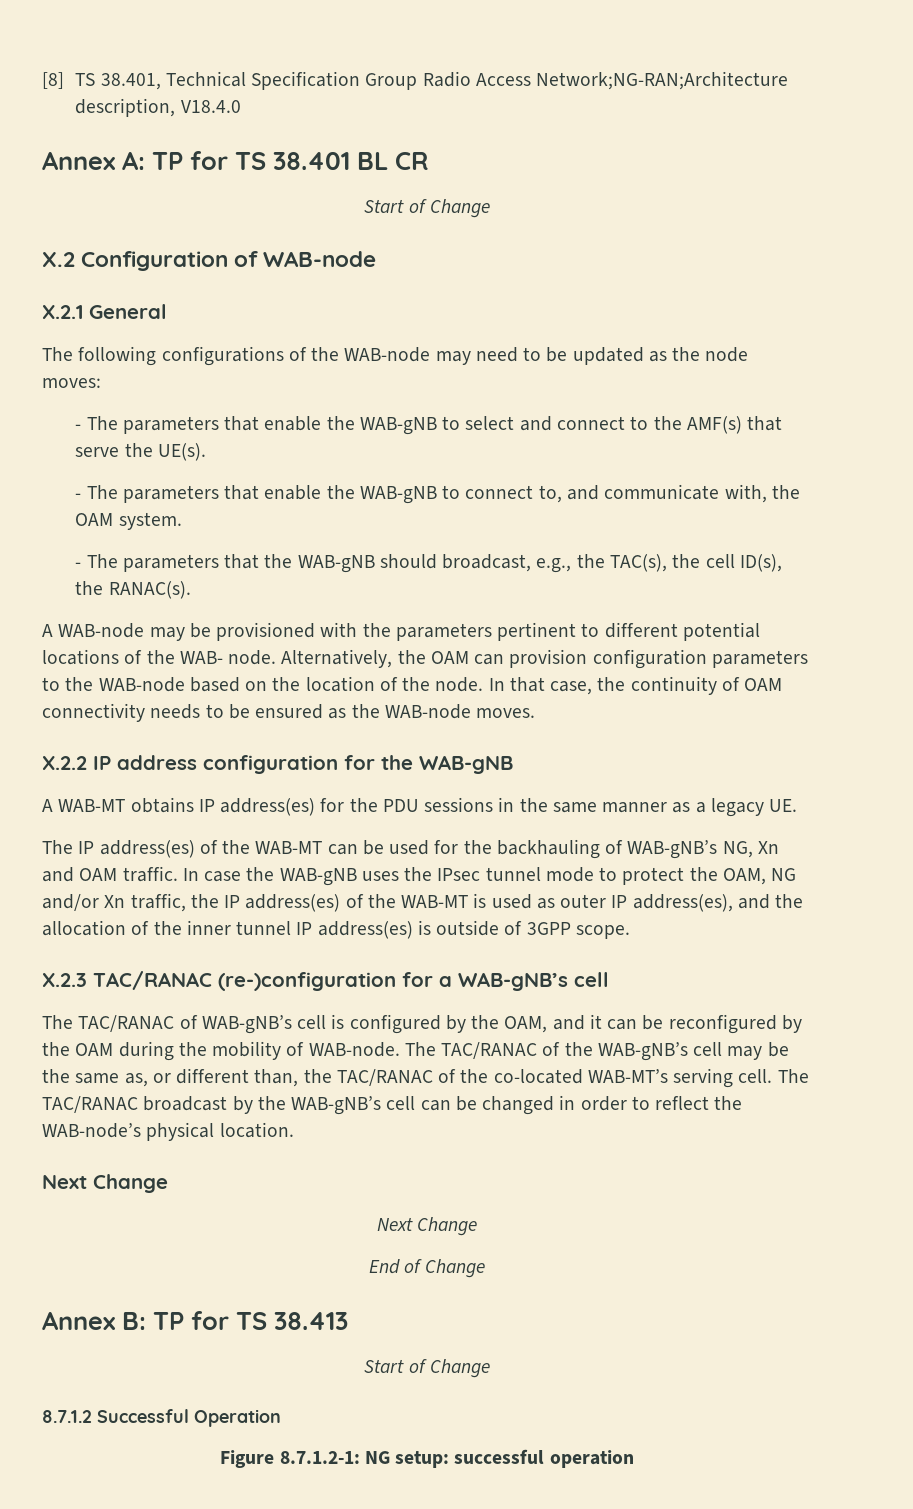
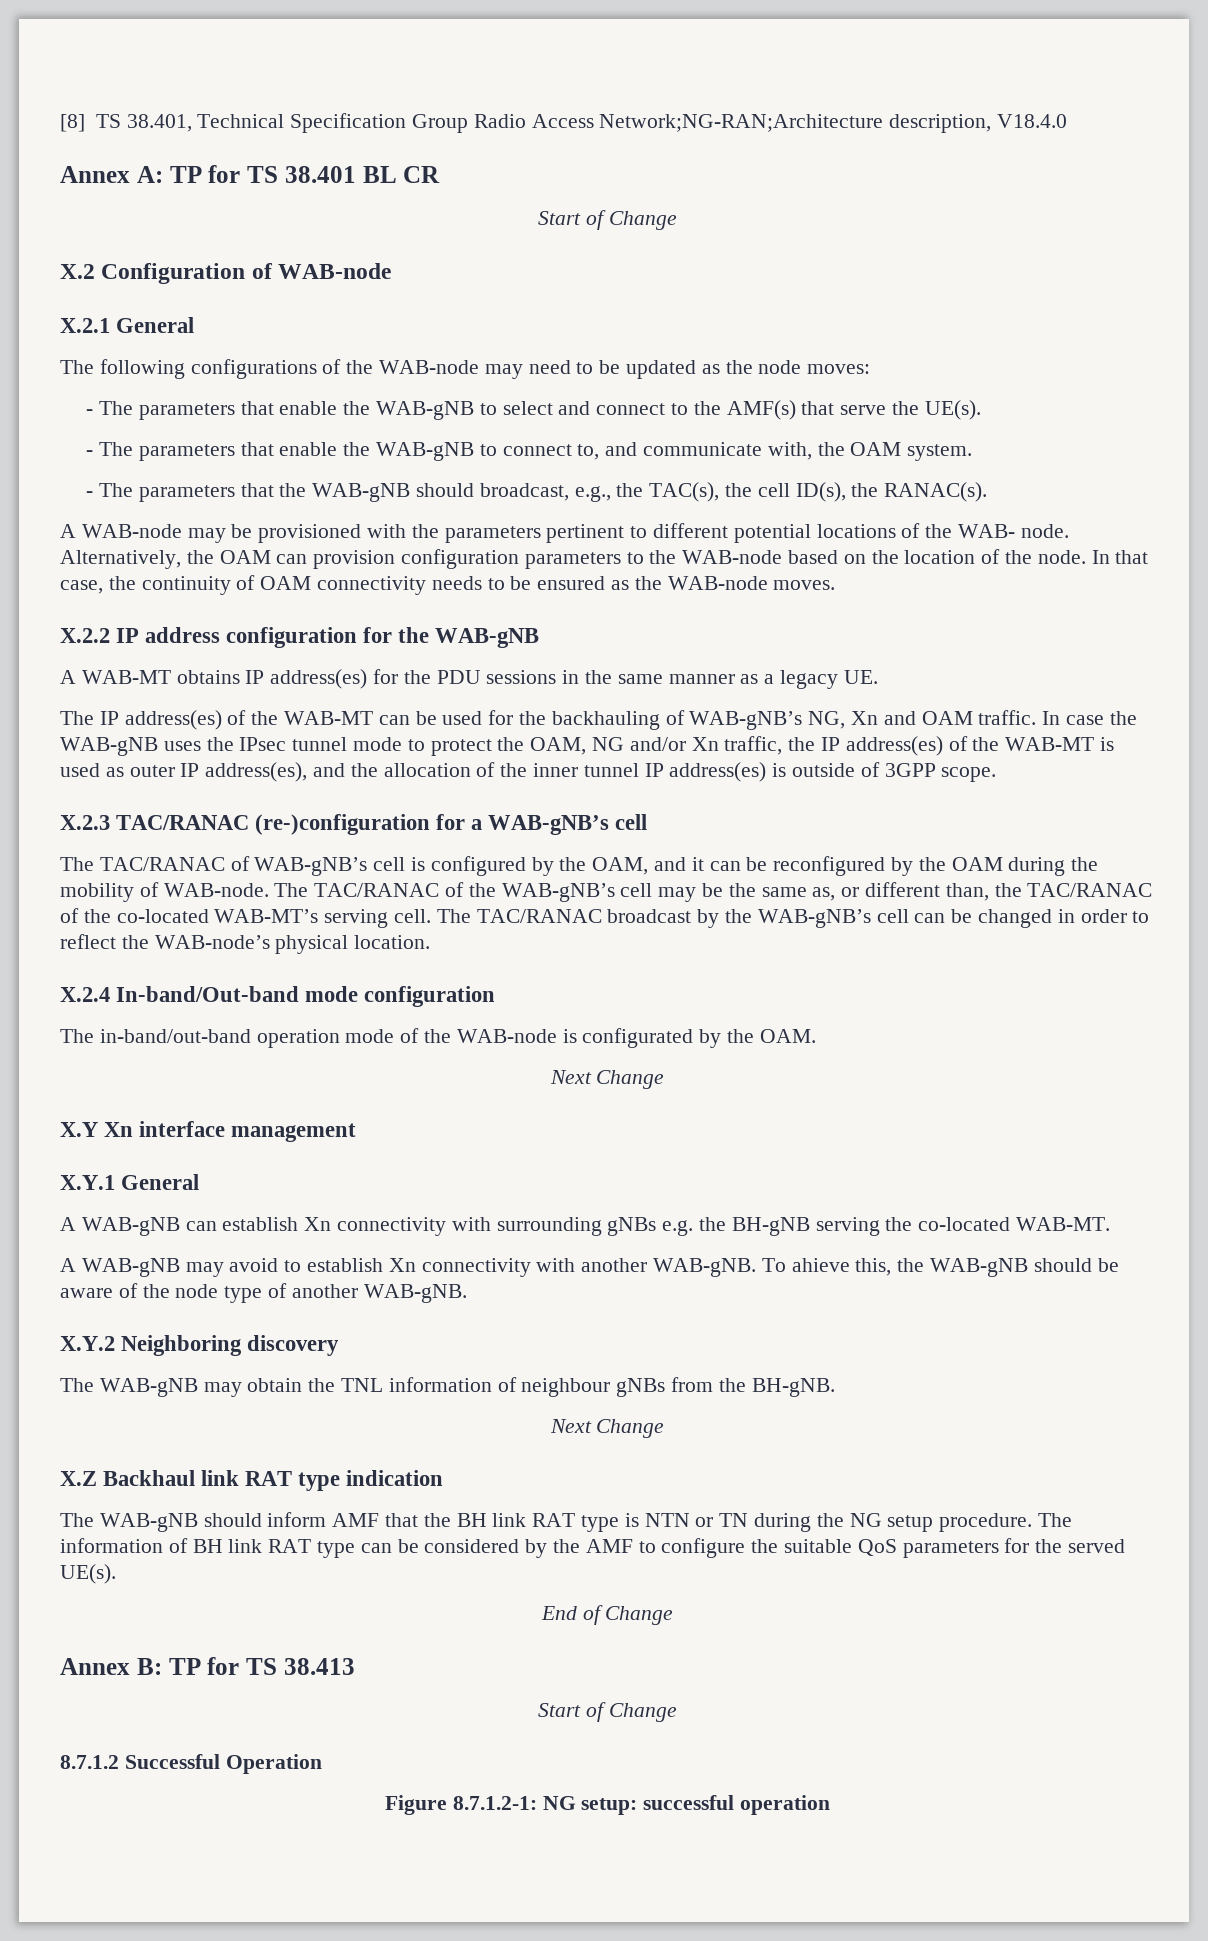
  The TAC/RANAC broadcast by the WAB-gNB’s cell can be changed in order to reflect the WAB-node’s physical location.
+ X.2.4 In-band/Out-band mode configuration
+ The in-band/out-band operation mode of the WAB-node is configurated by the OAM.
  Next Change
+ X.Y Xn interface management
+ X.Y.1 General
+ A WAB-gNB can establish Xn connectivity with surrounding gNBs e.g. the BH-gNB serving the co-located WAB-MT.
+ A WAB-gNB may avoid to establish Xn connectivity with another WAB-gNB. To ahieve this, the WAB-gNB should be aware of the node type of another WAB-gNB.
+ X.Y.2 Neighboring discovery
+ The WAB-gNB may obtain the TNL information of neighbour gNBs from the BH-gNB.
  Next Change
+ X.Z Backhaul link RAT type indication
+ The WAB-gNB should inform AMF that the BH link RAT type is NTN or TN during the NG setup procedure. The information of BH link RAT type can be considered by the AMF to configure the suitable QoS parameters for the served UE(s).

